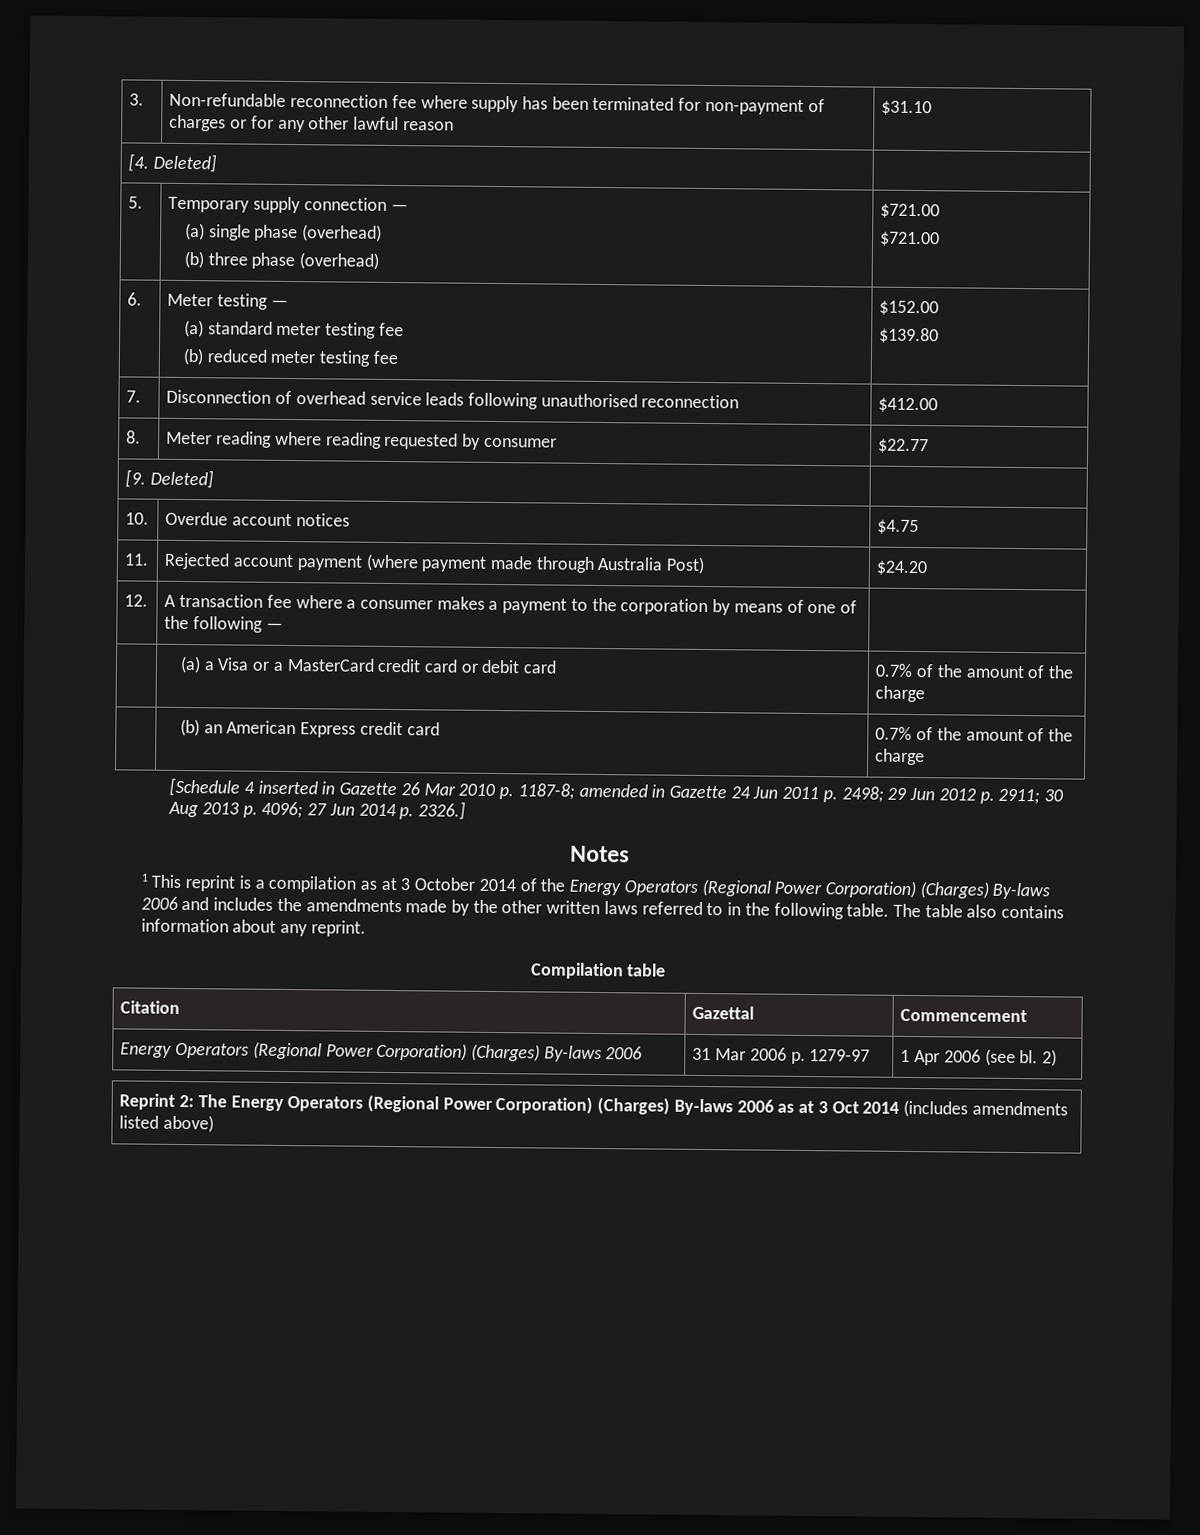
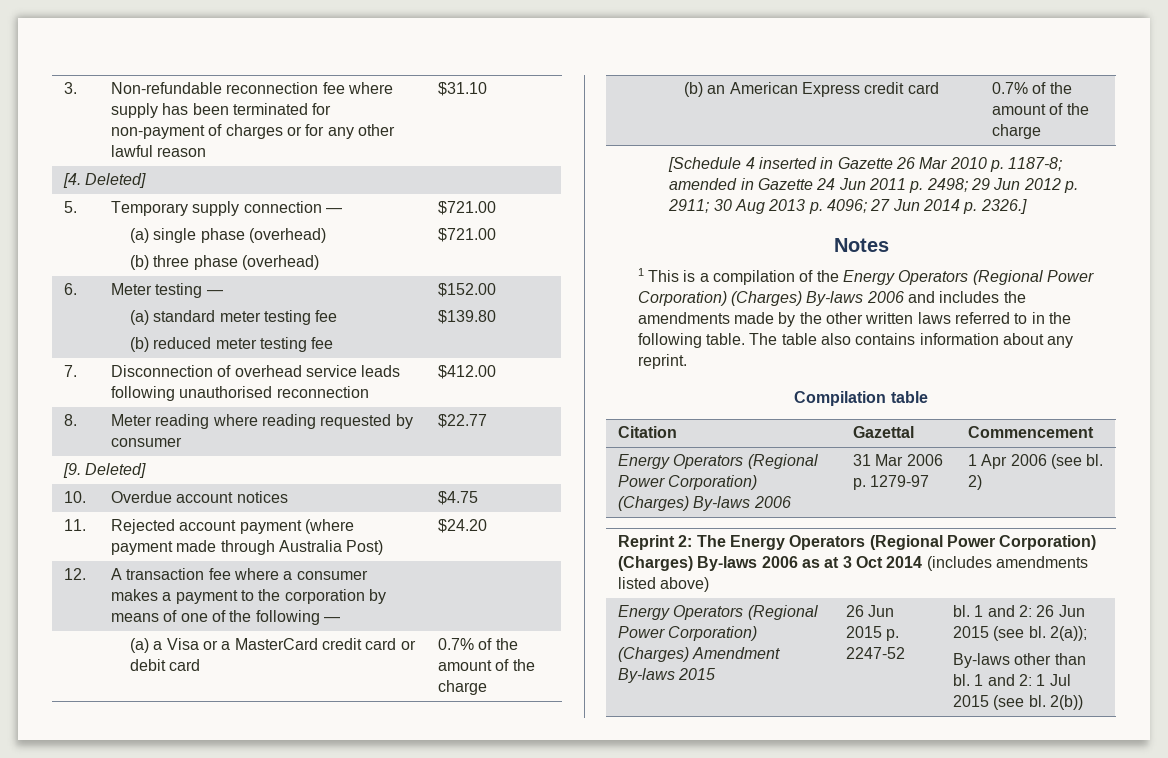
- 1 This reprint is a compilation as at 3 October 2014 of the Energy Operators (Regional Power Corporation) (Charges) By-laws 2006 and includes the amendments made by the other written laws referred to in the following table.
+ 1 This is a compilation of the Energy Operators (Regional Power Corporation) (Charges) By-laws 2006 and includes the amendments made by the other written laws referred to in the following table.
+ Energy Operators (Regional Power Corporation) (Charges) Amendment By-laws 2015 | 26 Jun 2015 p. 2247-52 | bl. 1 and 2: 26 Jun 2015 (see bl. 2(a));
+ By-laws other than bl. 1 and 2: 1 Jul 2015 (see bl. 2(b))

